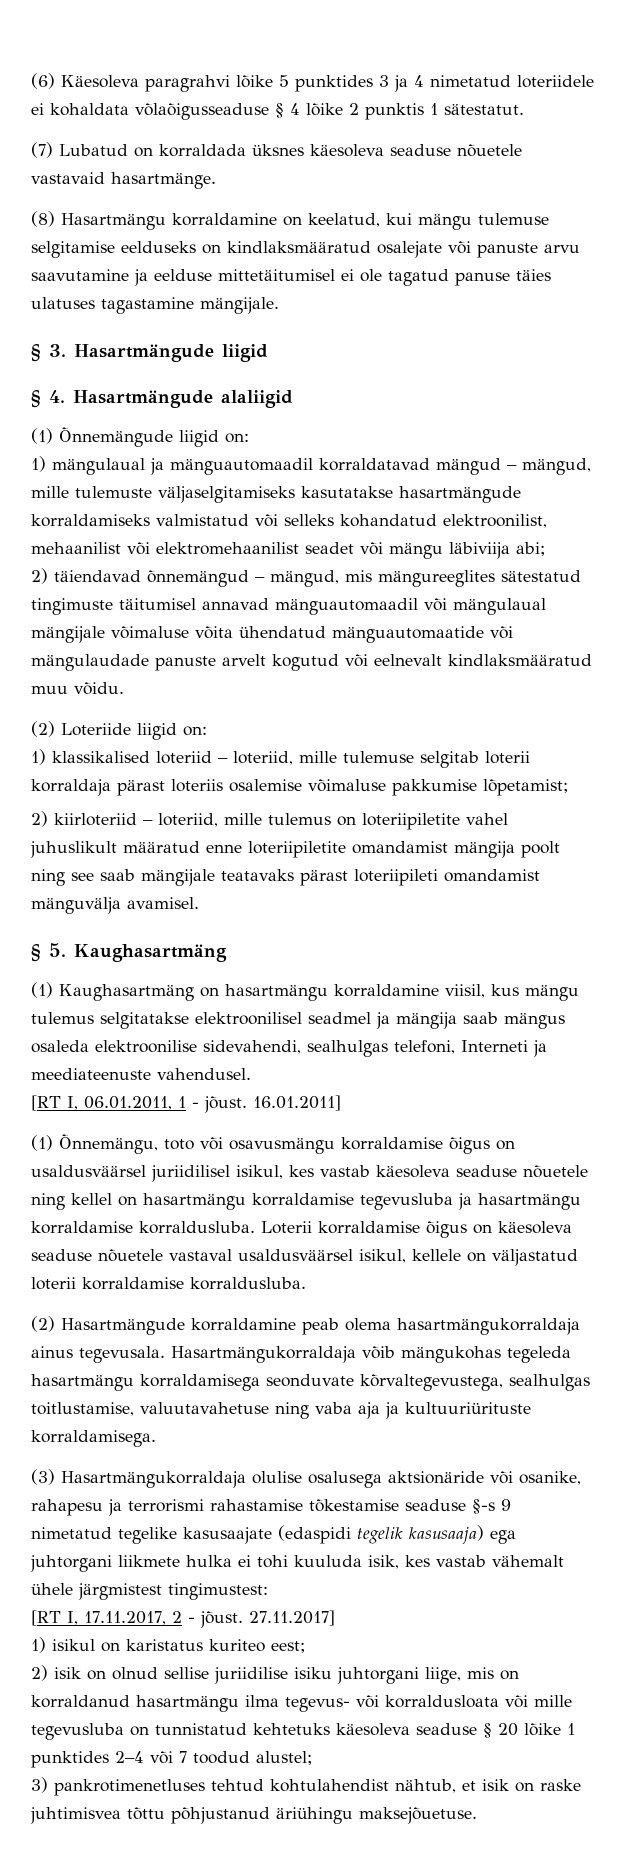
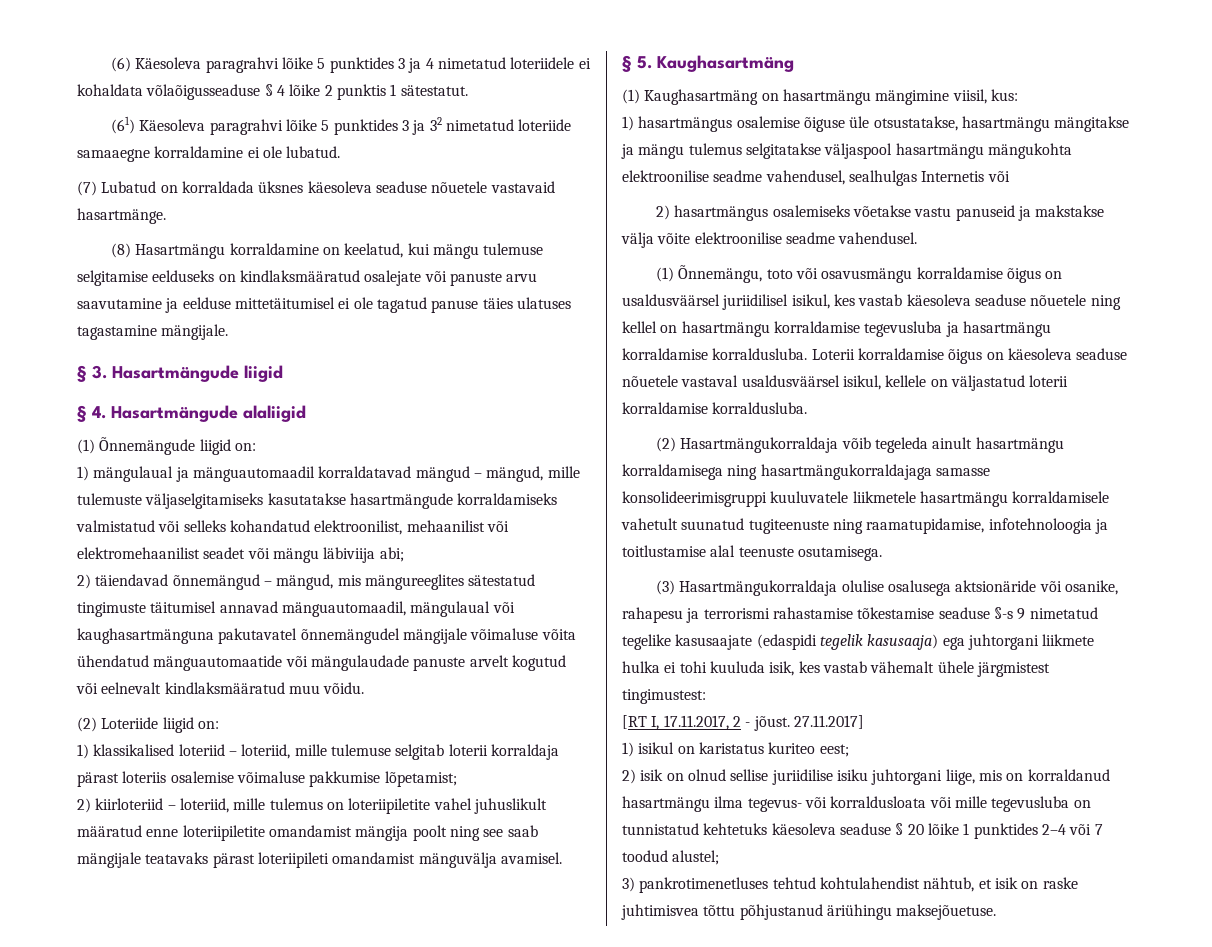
+ (61) Käesoleva paragrahvi lõike 5 punktides 3 ja 32 nimetatud loteriide samaaegne korraldamine ei ole lubatud.
- 2) täiendavad õnnemängud – mängud, mis mängureeglites sätestatud tingimuste täitumisel annavad mänguautomaadil või mängulaual mängijale võimaluse võita ühendatud mänguautomaatide või mängulaudade panuste arvelt kogutud või eelnevalt kindlaksmääratud muu võidu.
+ 2) täiendavad õnnemängud – mängud, mis mängureeglites sätestatud tingimuste täitumisel annavad mänguautomaadil, mängulaual või kaughasartmänguna pakutavatel õnnemängudel mängijale võimaluse võita ühendatud mänguautomaatide või mängulaudade panuste arvelt kogutud või eelnevalt kindlaksmääratud muu võidu.
- (1) Kaughasartmäng on hasartmängu korraldamine viisil, kus mängu tulemus selgitatakse elektroonilisel seadmel ja mängija saab mängus osaleda elektroonilise sidevahendi, sealhulgas telefoni, Interneti ja meediateenuste vahendusel.
- [RT I, 06.01.2011, 1 - jõust. 16.01.2011]
+ (1) Kaughasartmäng on hasartmängu mängimine viisil, kus:
+ 1) hasartmängus osalemise õiguse üle otsustatakse, hasartmängu mängitakse ja mängu tulemus selgitatakse väljaspool hasartmängu mängukohta elektroonilise seadme vahendusel, sealhulgas Internetis või
+ 2) hasartmängus osalemiseks võetakse vastu panuseid ja makstakse välja võite elektroonilise seadme vahendusel.
- (2) Hasartmängude korraldamine peab olema hasartmängukorraldaja ainus tegevusala. Hasartmängukorraldaja võib mängukohas tegeleda hasartmängu korraldamisega seonduvate kõrvaltegevustega, sealhulgas toitlustamise, valuutavahetuse ning vaba aja ja kultuuriürituste korraldamisega.
+ (2) Hasartmängukorraldaja võib tegeleda ainult hasartmängu korraldamisega ning hasartmängukorraldajaga samasse konsolideerimisgruppi kuuluvatele liikmetele hasartmängu korraldamisele vahetult suunatud tugiteenuste ning raamatupidamise, infotehnoloogia ja toitlustamise alal teenuste osutamisega.

